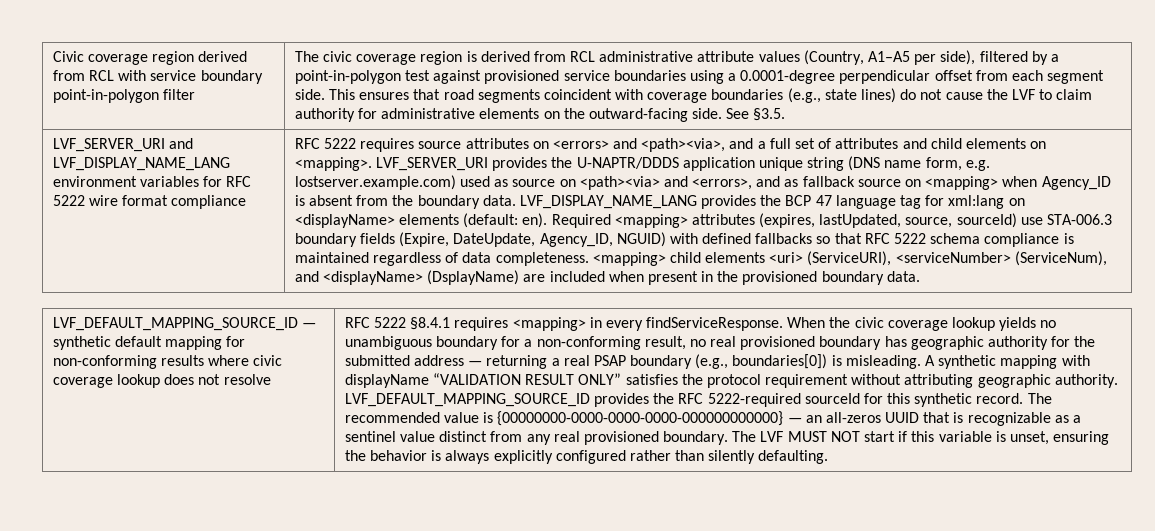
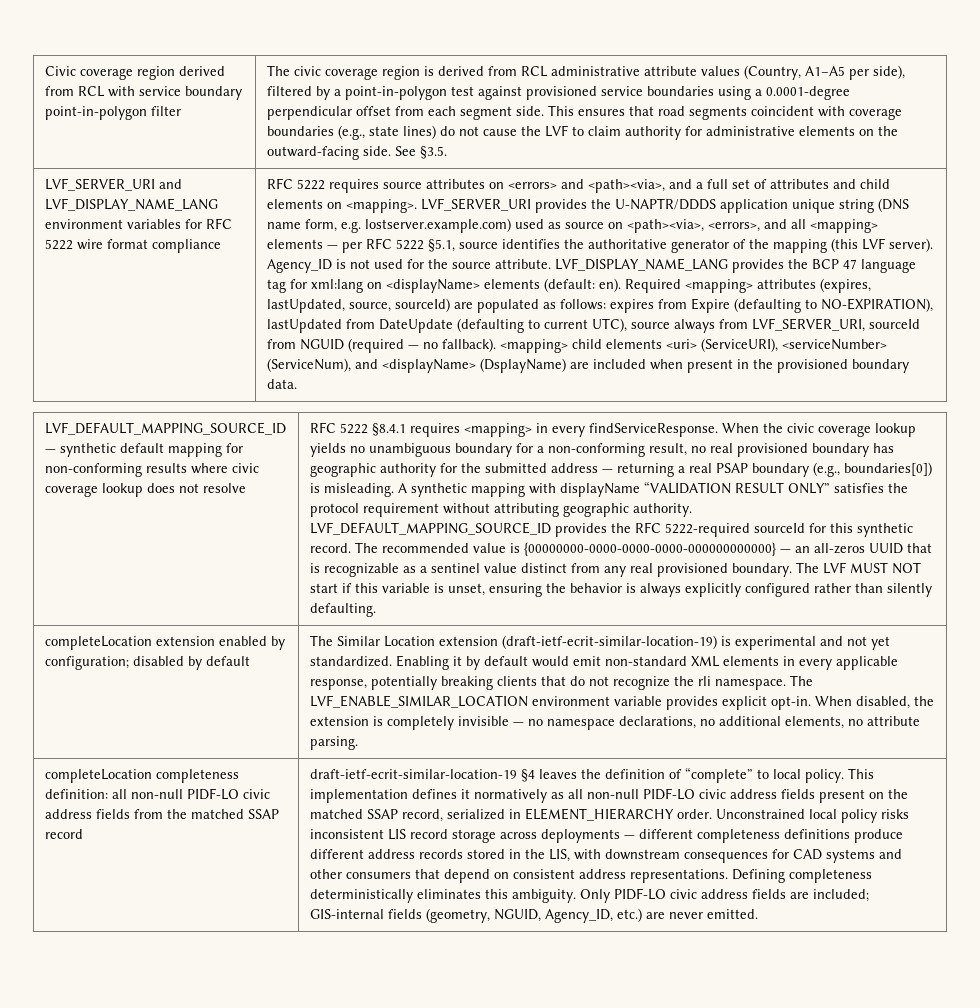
- LVF_SERVER_URI provides the U-NAPTR/DDDS application unique string (DNS name form, e.g. lostserver.example.com) used as source on <path><via> and <errors>, and as fallback source on <mapping> when Agency_ID is absent from the boundary data.
+ LVF_SERVER_URI provides the U-NAPTR/DDDS application unique string (DNS name form, e.g. lostserver.example.com) used as source on <path><via>, <errors>, and all <mapping> elements — per RFC 5222 §5.1, source identifies the authoritative generator of the mapping (this LVF server). Agency_ID is not used for the source attribute.
- Required <mapping> attributes (expires, lastUpdated, source, sourceId) use STA-006.3 boundary fields (Expire, DateUpdate, Agency_ID, NGUID) with defined fallbacks so that RFC 5222 schema compliance is maintained regardless of data completeness.
+ Required <mapping> attributes (expires, lastUpdated, source, sourceId) are populated as follows: expires from Expire (defaulting to NO-EXPIRATION), lastUpdated from DateUpdate (defaulting to current UTC), source always from LVF_SERVER_URI, sourceId from NGUID (required — no fallback).
+ completeLocation extension enabled by configuration; disabled by default | The Similar Location extension (draft-ietf-ecrit-similar-location-19) is experimental and not yet standardized. Enabling it by default would emit non-standard XML elements in every applicable response, potentially breaking clients that do not recognize the rli namespace. The LVF_ENABLE_SIMILAR_LOCATION environment variable provides explicit opt-in. When disabled, the extension is completely invisible — no namespace declarations, no additional elements, no attribute parsing.
+ completeLocation completeness definition: all non-null PIDF-LO civic address fields from the matched SSAP record | draft-ietf-ecrit-similar-location-19 §4 leaves the definition of “complete” to local policy. This implementation defines it normatively as all non-null PIDF-LO civic address fields present on the matched SSAP record, serialized in ELEMENT_HIERARCHY order. Unconstrained local policy risks inconsistent LIS record storage across deployments — different completeness definitions produce different address records stored in the LIS, with downstream consequences for CAD systems and other consumers that depend on consistent address representations. Defining completeness deterministically eliminates this ambiguity. Only PIDF-LO civic address fields are included; GIS-internal fields (geometry, NGUID, Agency_ID, etc.) are never emitted.

